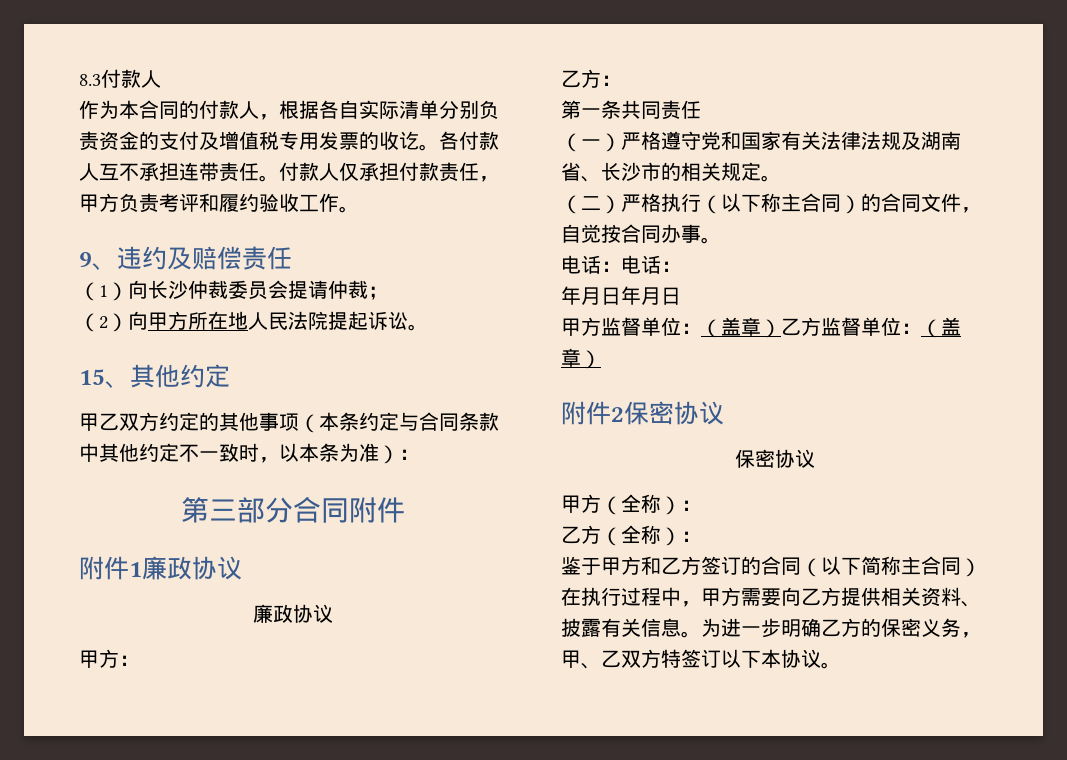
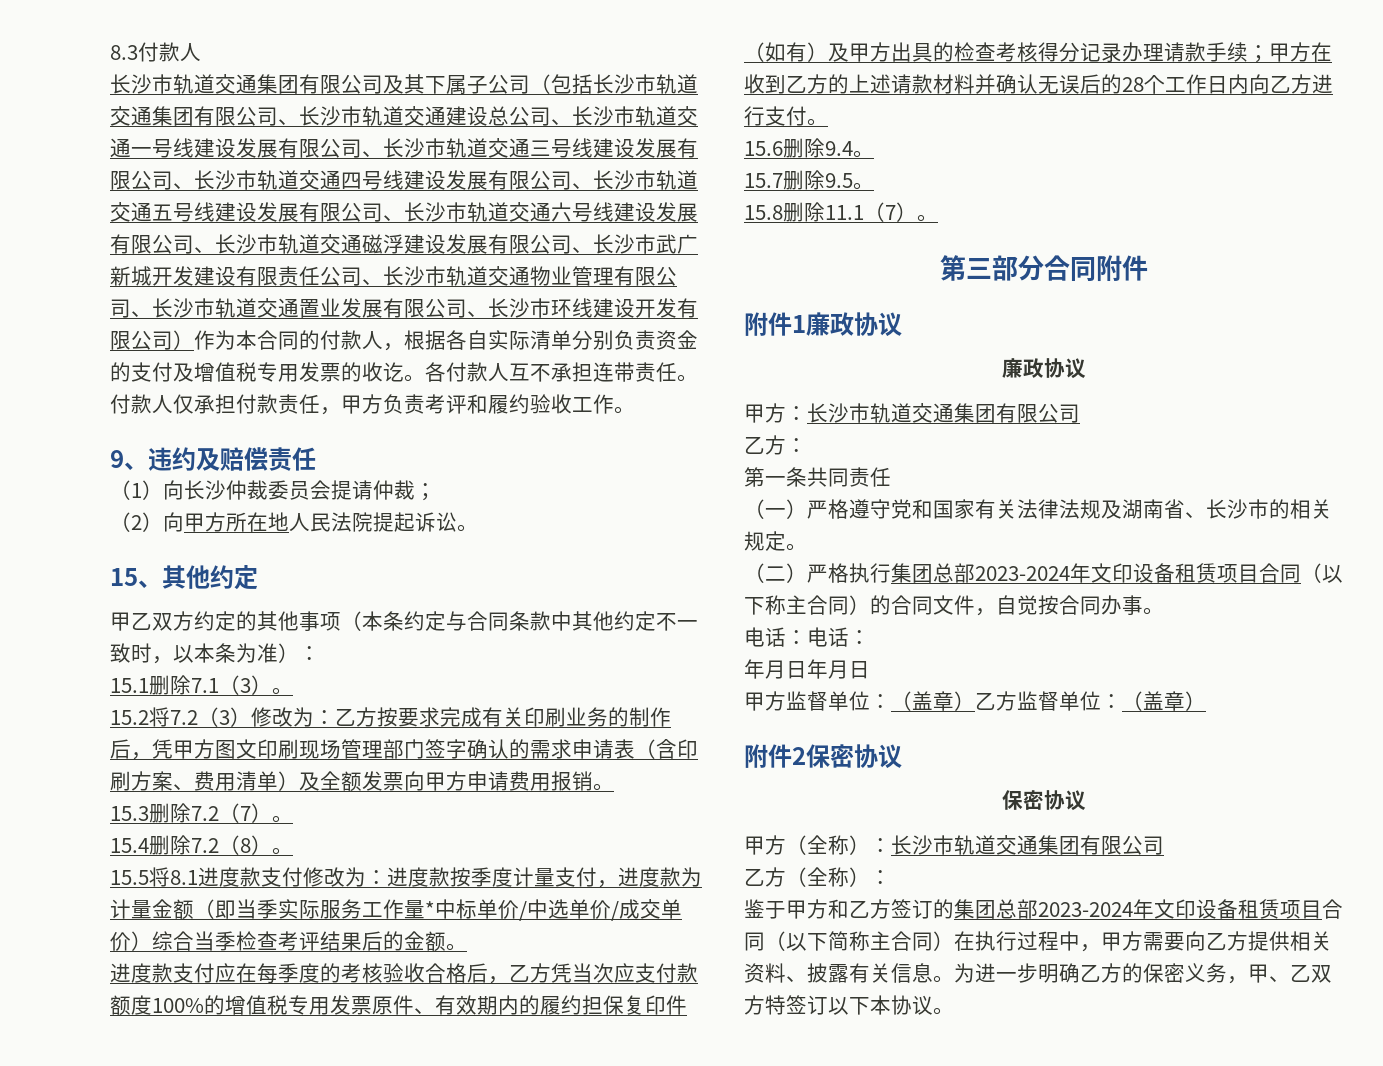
- 作为本合同的付款人，根据各自实际清单分别负责资金的支付及增值税专用发票的收讫。
+ 长沙市轨道交通集团有限公司及其下属子公司（包括长沙市轨道交通集团有限公司、长沙市轨道交通建设总公司、长沙市轨道交通一号线建设发展有限公司、长沙市轨道交通三号线建设发展有限公司、长沙市轨道交通四号线建设发展有限公司、长沙市轨道交通五号线建设发展有限公司、长沙市轨道交通六号线建设发展有限公司、长沙市轨道交通磁浮建设发展有限公司、长沙市武广新城开发建设有限责任公司、长沙市轨道交通物业管理有限公司、长沙市轨道交通置业发展有限公司、长沙市环线建设开发有限公司）作为本合同的付款人，根据各自实际清单分别负责资金的支付及增值税专用发票的收讫。
+ 15.1删除7.1（3）。
+ 15.2将7.2（3）修改为：乙方按要求完成有关印刷业务的制作后，凭甲方图文印刷现场管理部门签字确认的需求申请表（含印刷方案、费用清单）及全额发票向甲方申请费用报销。
+ 15.3删除7.2（7）。
+ 15.4删除7.2（8）。
+ 15.5将8.1进度款支付修改为：进度款按季度计量支付，进度款为计量金额（即当季实际服务工作量*中标单价/中选单价/成交单价）综合当季检查考评结果后的金额。
+ 进度款支付应在每季度的考核验收合格后，乙方凭当次应支付款额度100%的增值税专用发票原件、有效期内的履约担保复印件（如有）及甲方出具的检查考核得分记录办理请款手续；甲方在收到乙方的上述请款材料并确认无误后的28个工作日内向乙方进行支付。
+ 15.6删除9.4。
+ 15.7删除9.5。
+ 15.8删除11.1（7）。
- 甲方：
+ 甲方：长沙市轨道交通集团有限公司
- （二）严格执行（以下称主合同）的合同文件，自觉按合同办事。
+ （二）严格执行集团总部2023-2024年文印设备租赁项目合同（以下称主合同）的合同文件，自觉按合同办事。
- 甲方（全称）：
+ 甲方（全称）：长沙市轨道交通集团有限公司
- 鉴于甲方和乙方签订的合同（以下简称主合同）在执行过程中，甲方需要向乙方提供相关资料、披露有关信息。
+ 鉴于甲方和乙方签订的集团总部2023-2024年文印设备租赁项目合同（以下简称主合同）在执行过程中，甲方需要向乙方提供相关资料、披露有关信息。

